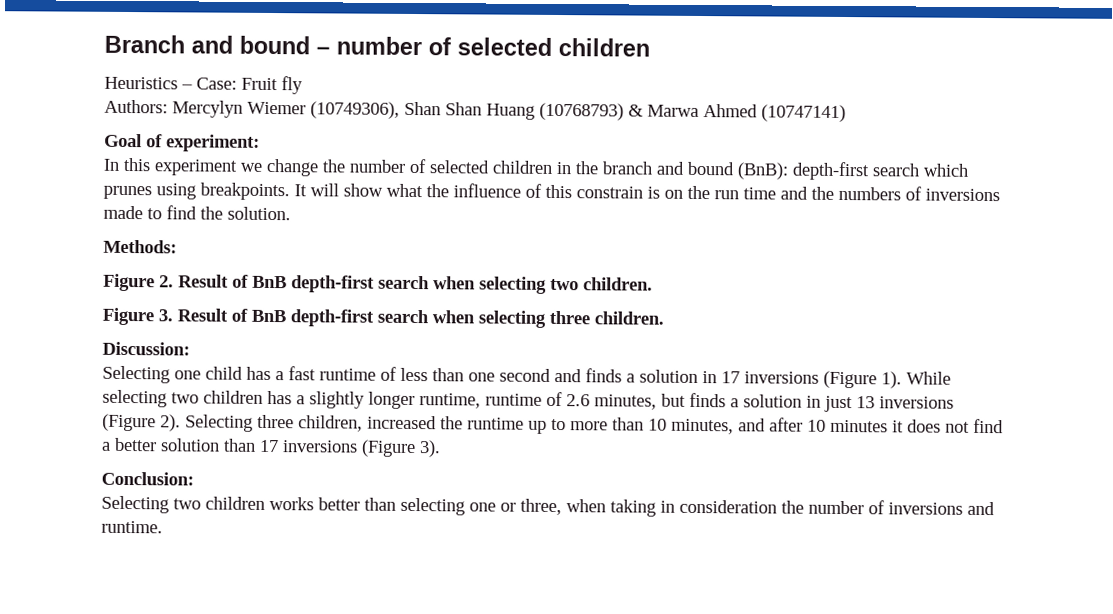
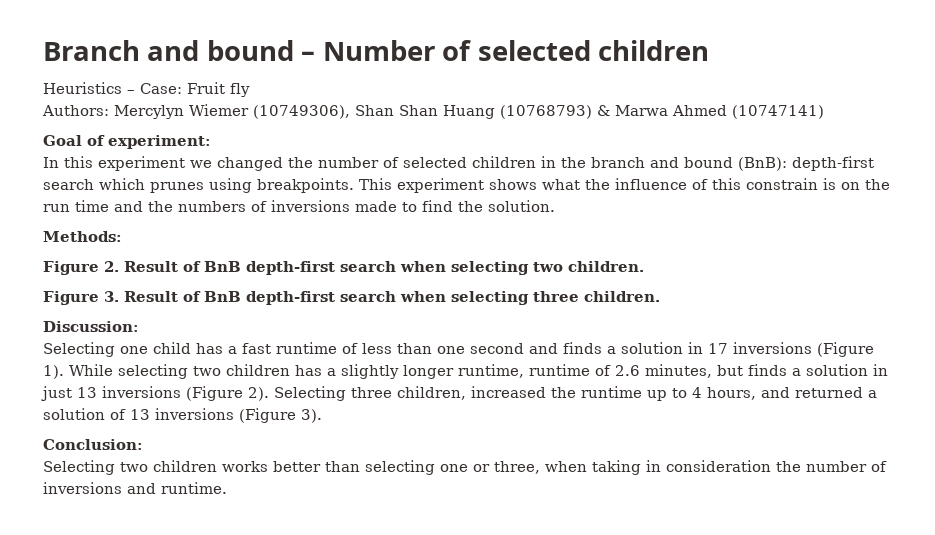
- Branch and bound – number of selected children
+ Branch and bound – Number of selected children
- In this experiment we change the number of selected children in the branch and bound (BnB): depth-first search which prunes using breakpoints.
+ In this experiment we changed the number of selected children in the branch and bound (BnB): depth-first search which prunes using breakpoints.
- It will show what the influence of this constrain is on the run time and the numbers of inversions made to find the solution.
+ This experiment shows what the influence of this constrain is on the run time and the numbers of inversions made to find the solution.
- Selecting three children, increased the runtime up to more than 10 minutes, and after 10 minutes it does not find a better solution than 17 inversions (Figure 3).
+ Selecting three children, increased the runtime up to 4 hours, and returned a solution of 13 inversions (Figure 3).

